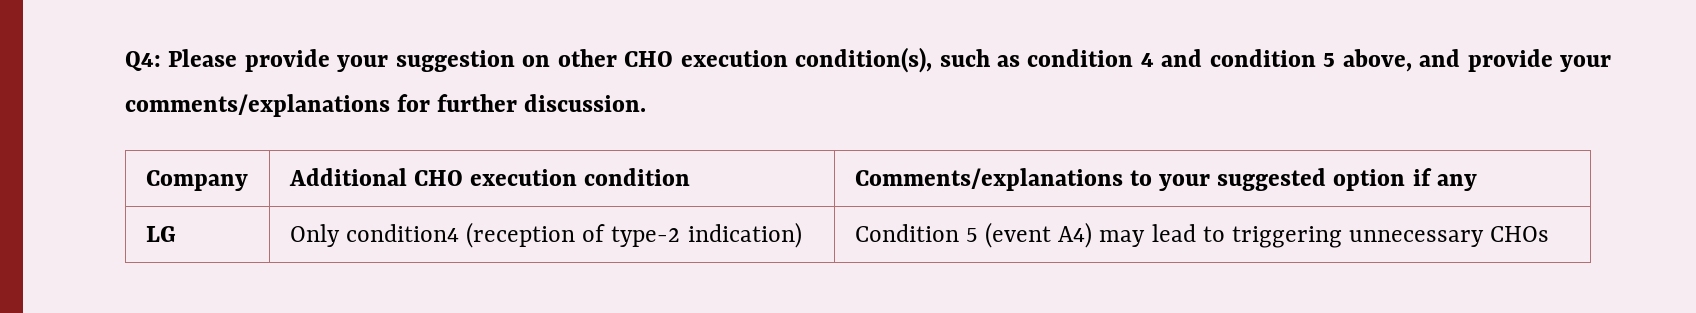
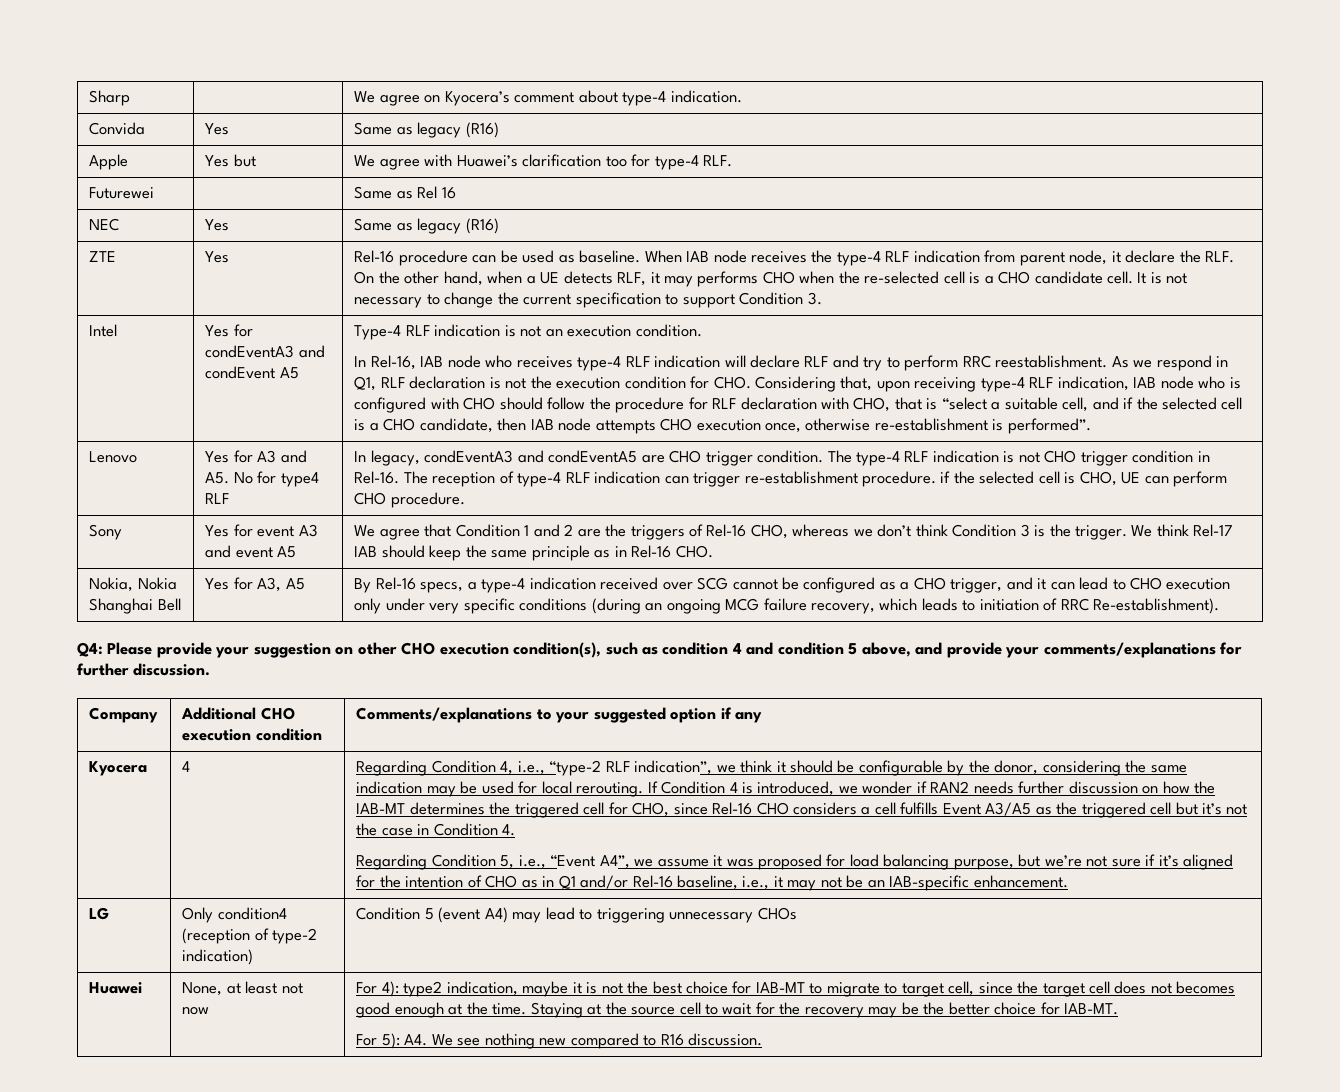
+ Sharp | | We agree on Kyocera’s comment about type-4 indication.
+ Convida | Yes | Same as legacy (R16)
+ Apple | Yes but | We agree with Huawei’s clarification too for type-4 RLF.
+ Futurewei | | Same as Rel 16
+ NEC | Yes | Same as legacy (R16)
+ ZTE | Yes | Rel-16 procedure can be used as baseline. When IAB node receives the type-4 RLF indication from parent node, it declare the RLF. On the other hand, when a UE detects RLF, it may performs CHO when the re-selected cell is a CHO candidate cell. It is not necessary to change the current specification to support Condition 3.
+ Intel | Yes for condEventA3 and condEvent A5 | Type-4 RLF indication is not an execution condition.
+ In Rel-16, IAB node who receives type-4 RLF indication will declare RLF and try to perform RRC reestablishment. As we respond in Q1, RLF declaration is not the execution condition for CHO. Considering that, upon receiving type-4 RLF indication, IAB node who is configured with CHO should follow the procedure for RLF declaration with CHO, that is “select a suitable cell, and if the selected cell is a CHO candidate, then IAB node attempts CHO execution once, otherwise re-establishment is performed”.
+ Lenovo | Yes for A3 and A5. No for type4 RLF | In legacy, condEventA3 and condEventA5 are CHO trigger condition. The type-4 RLF indication is not CHO trigger condition in Rel-16. The reception of type-4 RLF indication can trigger re-establishment procedure. if the selected cell is CHO, UE can perform CHO procedure.
+ Sony | Yes for event A3 and event A5 | We agree that Condition 1 and 2 are the triggers of Rel-16 CHO, whereas we don’t think Condition 3 is the trigger. We think Rel-17 IAB should keep the same principle as in Rel-16 CHO.
+ Nokia, Nokia Shanghai Bell | Yes for A3, A5 | By Rel-16 specs, a type-4 indication received over SCG cannot be configured as a CHO trigger, and it can lead to CHO execution only under very specific conditions (during an ongoing MCG failure recovery, which leads to initiation of RRC Re-establishment).
+ Kyocera | 4 | Regarding Condition 4, i.e., “type-2 RLF indication”, we think it should be configurable by the donor, considering the same indication may be used for local rerouting. If Condition 4 is introduced, we wonder if RAN2 needs further discussion on how the IAB-MT determines the triggered cell for CHO, since Rel-16 CHO considers a cell fulfills Event A3/A5 as the triggered cell but it’s not the case in Condition 4.
+ Regarding Condition 5, i.e., “Event A4”, we assume it was proposed for load balancing purpose, but we’re not sure if it’s aligned for the intention of CHO as in Q1 and/or Rel-16 baseline, i.e., it may not be an IAB-specific enhancement.
+ Huawei | None, at least not now | For 4): type2 indication, maybe it is not the best choice for IAB-MT to migrate to target cell, since the target cell does not becomes good enough at the time. Staying at the source cell to wait for the recovery may be the better choice for IAB-MT.
+ For 5): A4. We see nothing new compared to R16 discussion.

